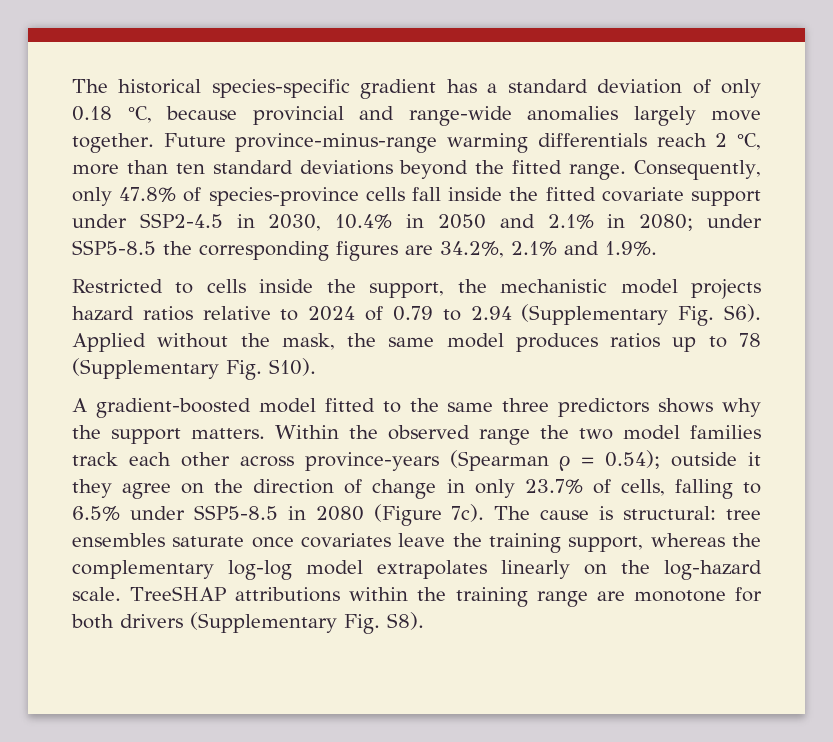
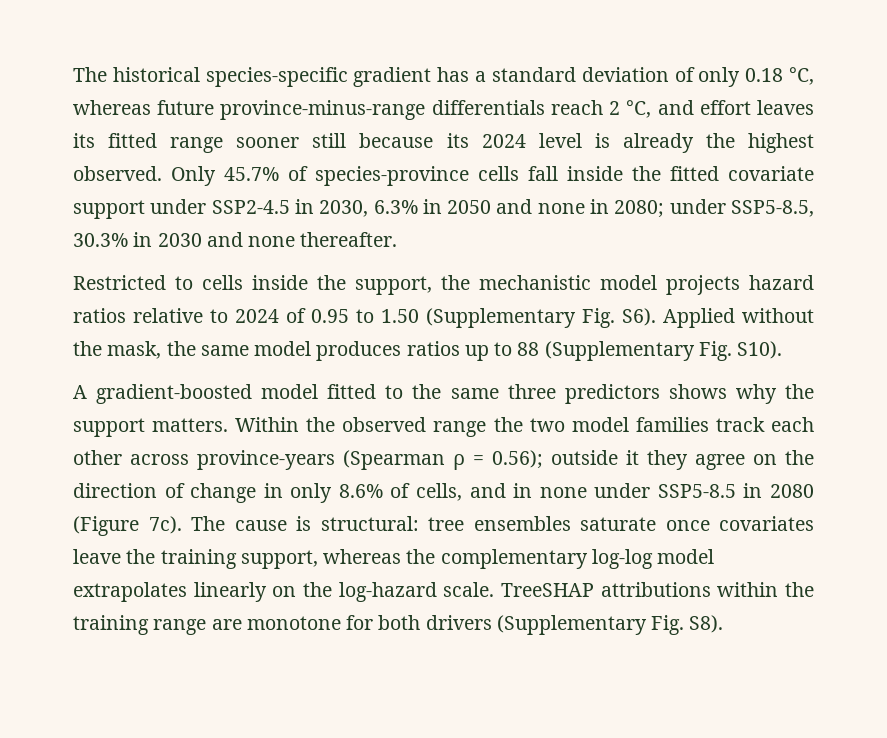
- The historical species-specific gradient has a standard deviation of only 0.18 °C, because provincial and range-wide anomalies largely move together. Future province-minus-range warming differentials reach 2 °C, more than ten standard deviations beyond the fitted range. Consequently, only 47.8% of species-province cells fall inside the fitted covariate support under SSP2-4.5 in 2030, 10.4% in 2050 and 2.1% in 2080; under SSP5-8.5 the corresponding figures are 34.2%, 2.1% and 1.9%.
+ The historical species-specific gradient has a standard deviation of only 0.18 °C, whereas future province-minus-range differentials reach 2 °C, and effort leaves its fitted range sooner still because its 2024 level is already the highest observed. Only 45.7% of species-province cells fall inside the fitted covariate support under SSP2-4.5 in 2030, 6.3% in 2050 and none in 2080; under SSP5-8.5, 30.3% in 2030 and none thereafter.
- Restricted to cells inside the support, the mechanistic model projects hazard ratios relative to 2024 of 0.79 to 2.94 (Supplementary Fig. S6). Applied without the mask, the same model produces ratios up to 78 (Supplementary Fig. S10).
+ Restricted to cells inside the support, the mechanistic model projects hazard ratios relative to 2024 of 0.95 to 1.50 (Supplementary Fig. S6). Applied without the mask, the same model produces ratios up to 88 (Supplementary Fig. S10).
- Within the observed range the two model families track each other across province-years (Spearman ρ = 0.54); outside it they agree on the direction of change in only 23.7% of cells, falling to 6.5% under SSP5-8.5 in 2080 (Figure 7c).
+ Within the observed range the two model families track each other across province-years (Spearman ρ = 0.56); outside it they agree on the direction of change in only 8.6% of cells, and in none under SSP5-8.5 in 2080 (Figure 7c).

